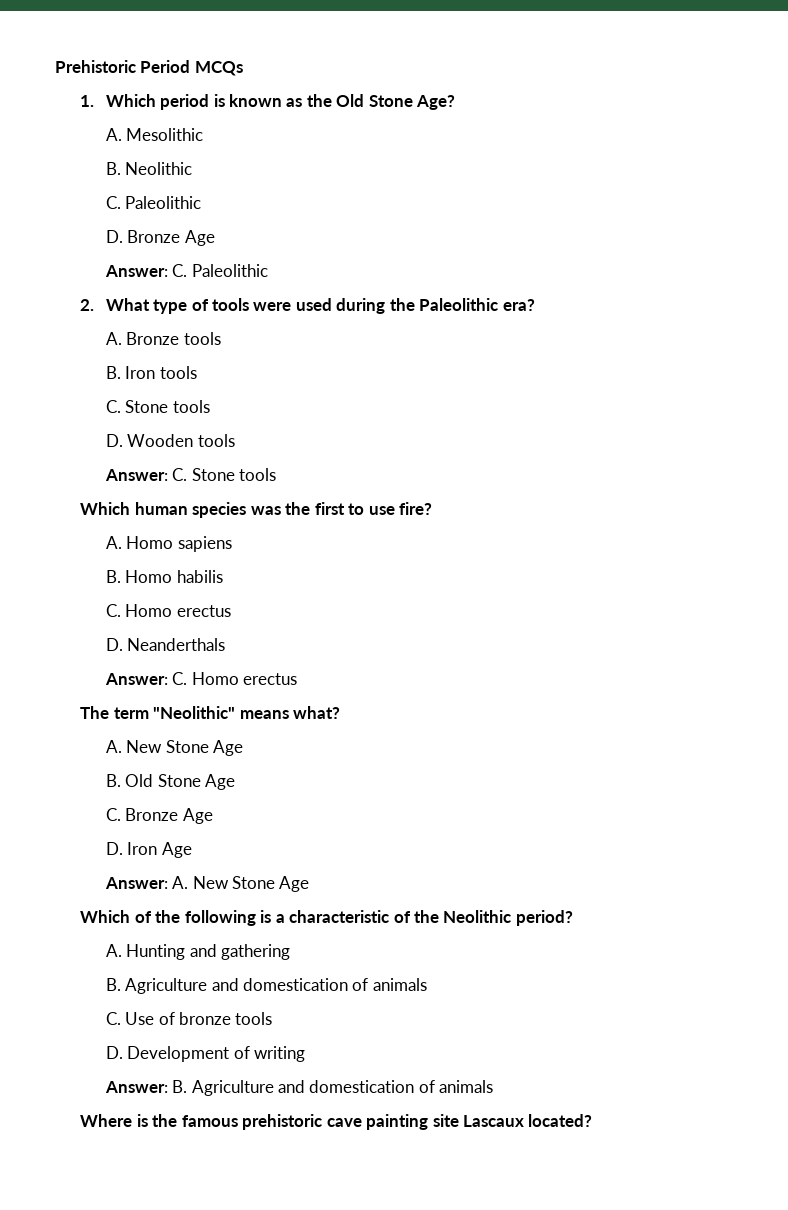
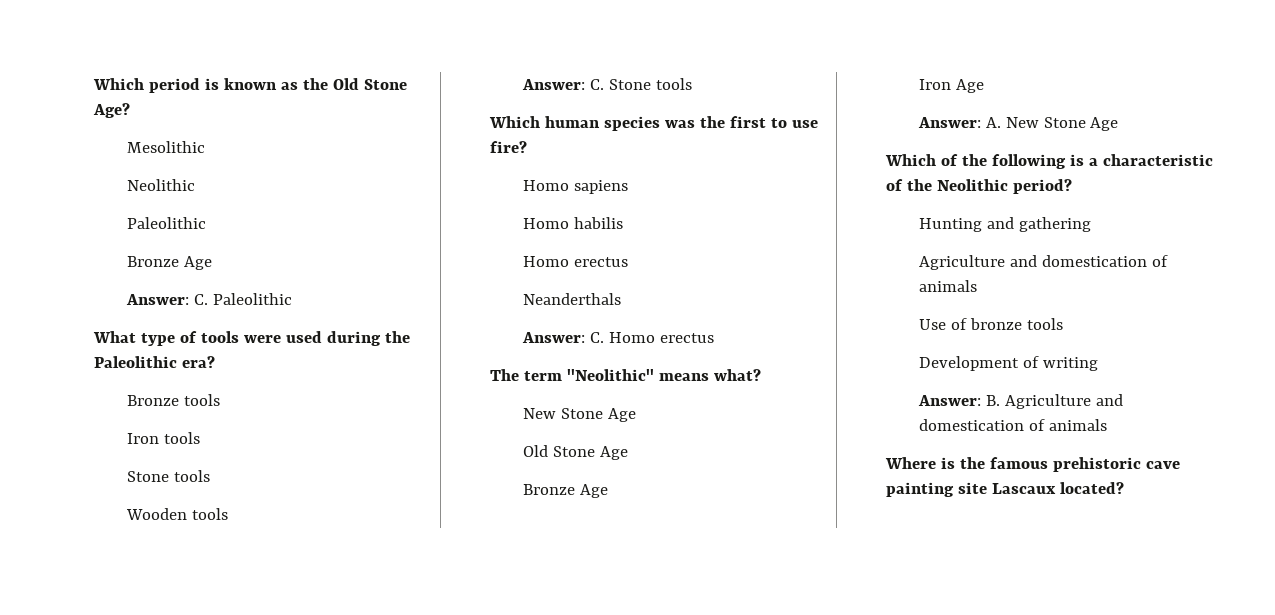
- Prehistoric Period MCQs
- 1. Which period is known as the Old Stone Age?
+ Which period is known as the Old Stone Age?
- A. Mesolithic
- B. Neolithic
- C. Paleolithic
- D. Bronze Age
+ Mesolithic
+ Neolithic
+ Paleolithic
+ Bronze Age
- 2. What type of tools were used during the Paleolithic era?
+ What type of tools were used during the Paleolithic era?
- A. Bronze tools
+ Bronze tools
- B. Iron tools
- C. Stone tools
- D. Wooden tools
+ Iron tools
+ Stone tools
+ Wooden tools
- A. Homo sapiens
+ Homo sapiens
- B. Homo habilis
- C. Homo erectus
- D. Neanderthals
+ Homo habilis
+ Homo erectus
+ Neanderthals
  The term "Neolithic" means what?
- A. New Stone Age
- B. Old Stone Age
- C. Bronze Age
- D. Iron Age
+ New Stone Age
+ Old Stone Age
+ Bronze Age
+ Iron Age
- A. Hunting and gathering
- B. Agriculture and domestication of animals
- C. Use of bronze tools
+ Hunting and gathering
+ Agriculture and domestication of animals
+ Use of bronze tools
- D. Development of writing
+ Development of writing

